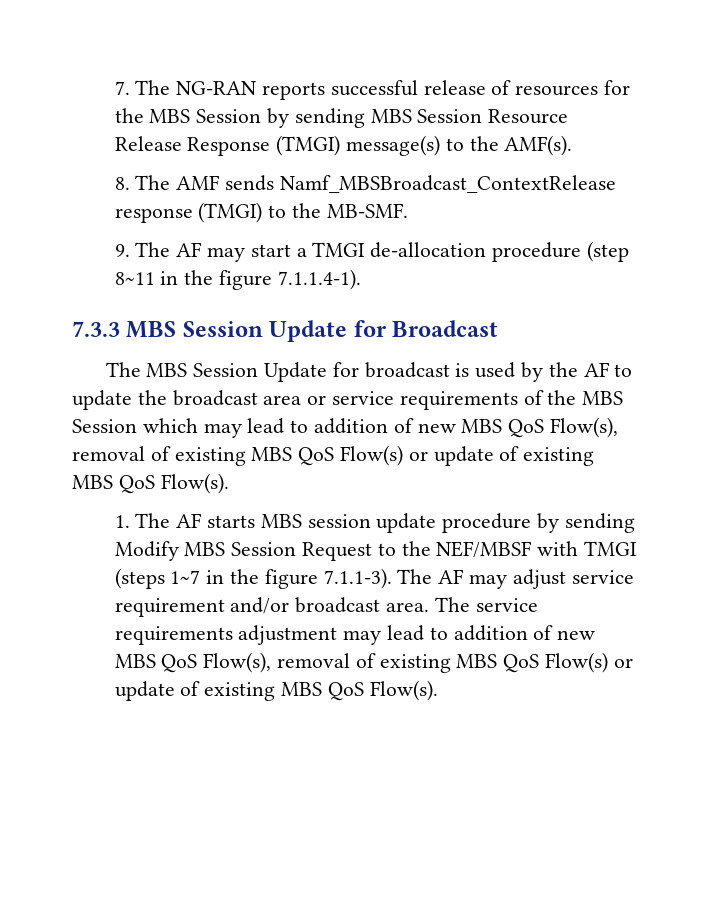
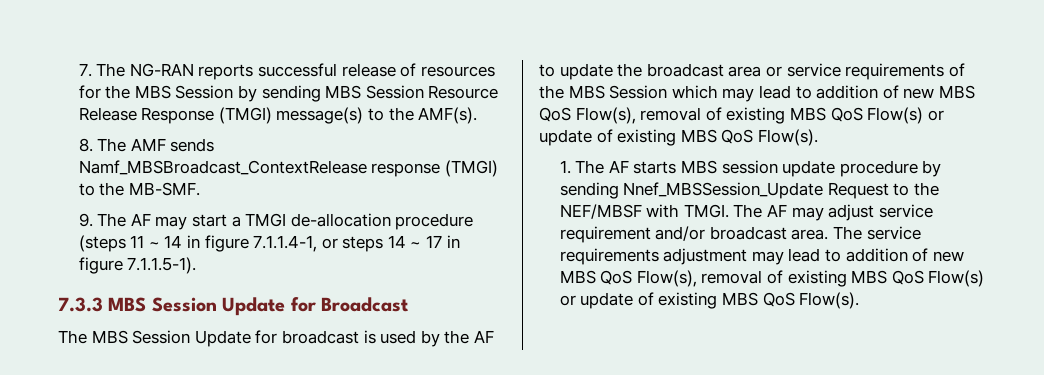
- 9. The AF may start a TMGI de-allocation procedure (step 8~11 in the figure 7.1.1.4-1).
+ 9. The AF may start a TMGI de-allocation procedure (steps 11 ~ 14 in figure 7.1.1.4-1, or steps 14 ~ 17 in figure 7.1.1.5-1).
- 1. The AF starts MBS session update procedure by sending Modify MBS Session Request to the NEF/MBSF with TMGI (steps 1~7 in the figure 7.1.1-3). The AF may adjust service requirement and/or broadcast area.
+ 1. The AF starts MBS session update procedure by sending Nnef_MBSSession_Update Request to the NEF/MBSF with TMGI. The AF may adjust service requirement and/or broadcast area.

